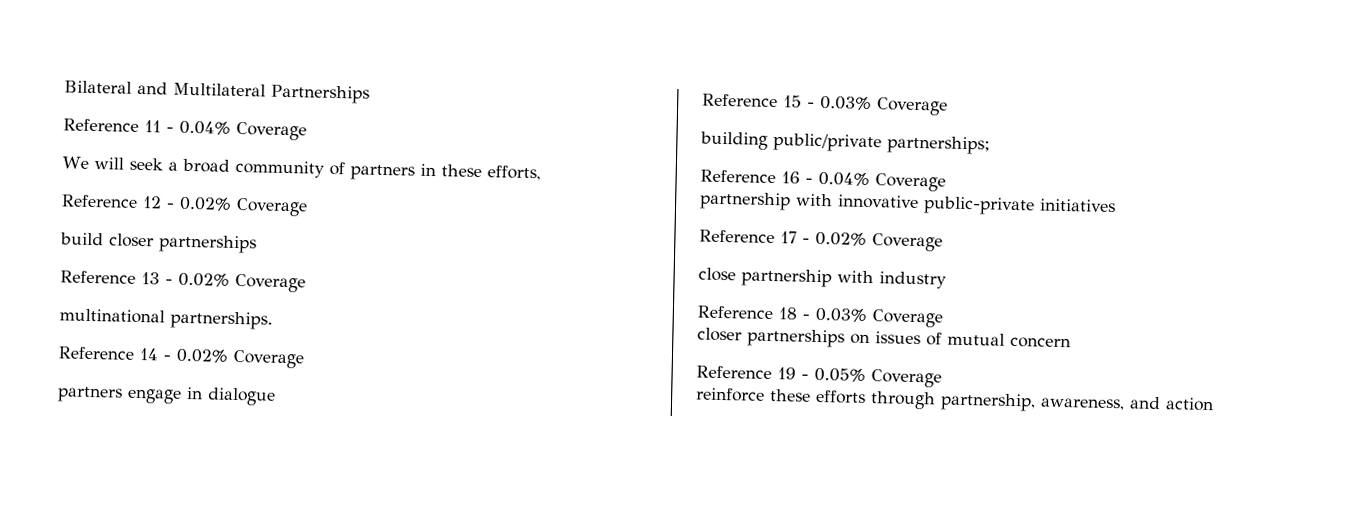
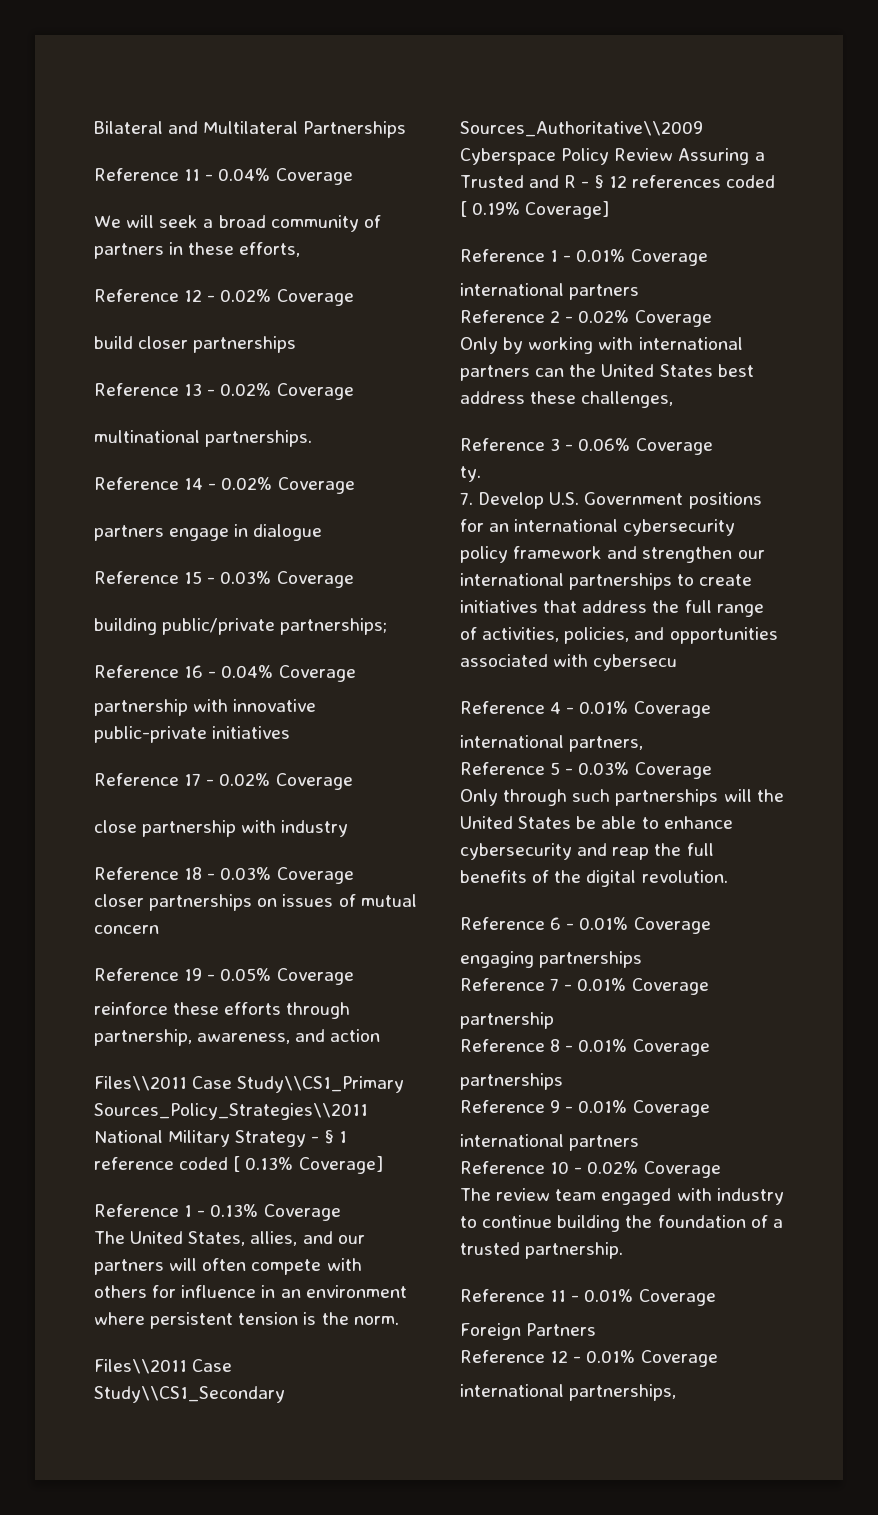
+ Files\\2011 Case Study\\CS1_Primary Sources_Policy_Strategies\\2011 National Military Strategy - § 1 reference coded [ 0.13% Coverage]
+ Reference 1 - 0.13% Coverage
+ The United States, allies, and our partners will often compete with others for influence in an environment where persistent tension is the norm.
+ Files\\2011 Case Study\\CS1_Secondary Sources_Authoritative\\2009 Cyberspace Policy Review Assuring a Trusted and R - § 12 references coded [ 0.19% Coverage]
+ Reference 1 - 0.01% Coverage
+ international partners
+ Reference 2 - 0.02% Coverage
+ Only by working with international partners can the United States best address these challenges,
+ Reference 3 - 0.06% Coverage
+ ty.
+ 7. Develop U.S. Government positions for an international cybersecurity policy framework and strengthen our international partnerships to create initiatives that address the full range of activities, policies, and opportunities associated with cybersecu
+ Reference 4 - 0.01% Coverage
+ international partners,
+ Reference 5 - 0.03% Coverage
+ Only through such partnerships will the United States be able to enhance cybersecurity and reap the full benefits of the digital revolution.
+ Reference 6 - 0.01% Coverage
+ engaging partnerships
+ Reference 7 - 0.01% Coverage
+ partnership
+ Reference 8 - 0.01% Coverage
+ partnerships
+ Reference 9 - 0.01% Coverage
+ international partners
+ Reference 10 - 0.02% Coverage
+ The review team engaged with industry to continue building the foundation of a trusted partnership.
+ Reference 11 - 0.01% Coverage
+ Foreign Partners
+ Reference 12 - 0.01% Coverage
+ international partnerships,

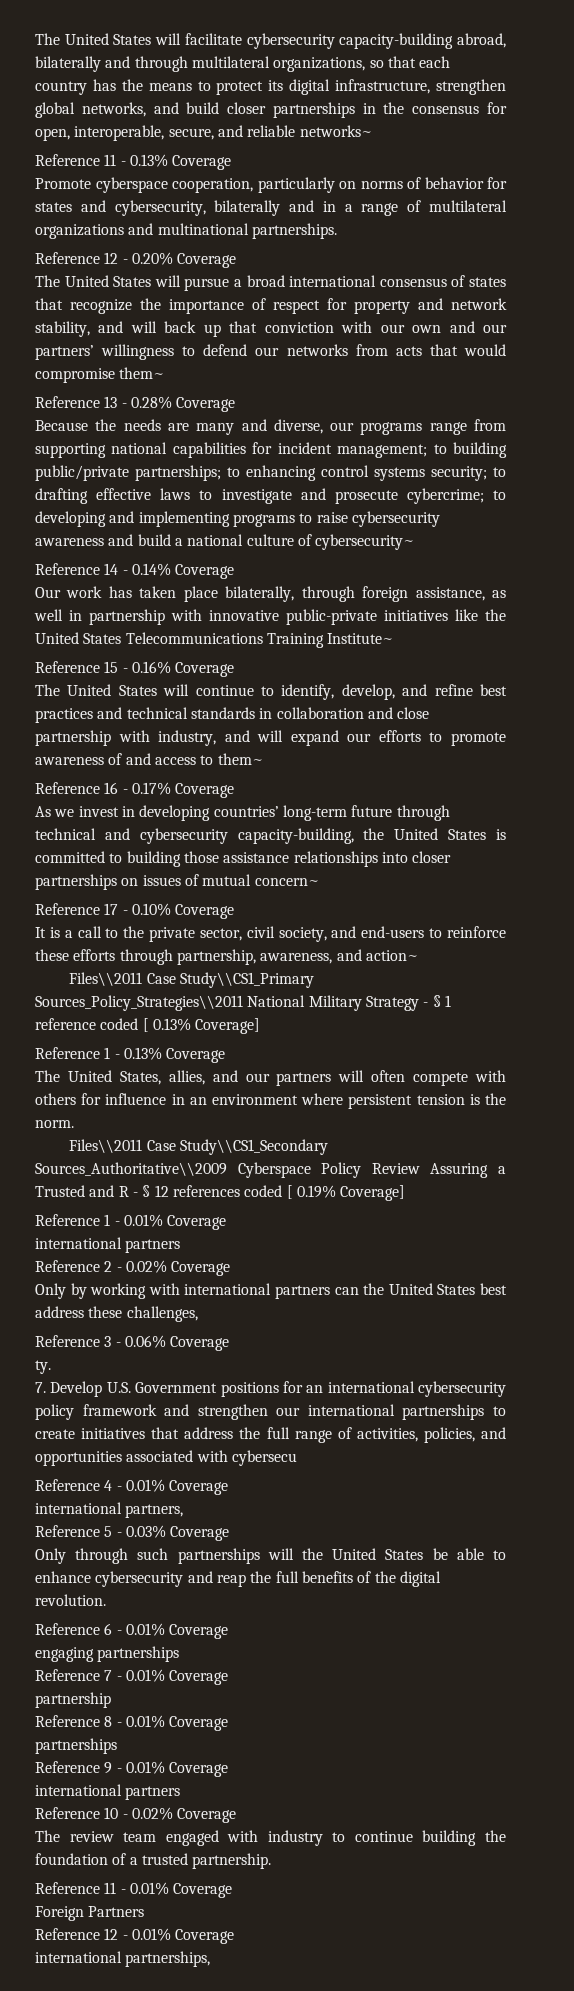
- Bilateral and Multilateral Partnerships
- Reference 11 - 0.04% Coverage
- We will seek a broad community of partners in these efforts,
- Reference 12 - 0.02% Coverage
- build closer partnerships
+ The United States will facilitate cybersecurity capacity-building abroad, bilaterally and through multilateral organizations, so that each country has the means to protect its digital infrastructure, strengthen global networks, and build closer partnerships in the consensus for open, interoperable, secure, and reliable networks~
+ Reference 11 - 0.13% Coverage
+ Promote cyberspace cooperation, particularly on norms of behavior for states and cybersecurity, bilaterally and in a range of multilateral organizations and multinational partnerships.
+ Reference 12 - 0.20% Coverage
+ The United States will pursue a broad international consensus of states that recognize the importance of respect for property and network stability, and will back up that conviction with our own and our partners’ willingness to defend our networks from acts that would compromise them~
- Reference 13 - 0.02% Coverage
- multinational partnerships.
+ Reference 13 - 0.28% Coverage
+ Because the needs are many and diverse, our programs range from supporting national capabilities for incident management; to building public/private partnerships; to enhancing control systems security; to drafting effective laws to investigate and prosecute cybercrime; to developing and implementing programs to raise cybersecurity awareness and build a national culture of cybersecurity~
- Reference 14 - 0.02% Coverage
- partners engage in dialogue
- Reference 15 - 0.03% Coverage
- building public/private partnerships;
- Reference 16 - 0.04% Coverage
- partnership with innovative public-private initiatives
- Reference 17 - 0.02% Coverage
- close partnership with industry
- Reference 18 - 0.03% Coverage
- closer partnerships on issues of mutual concern
- Reference 19 - 0.05% Coverage
- reinforce these efforts through partnership, awareness, and action
+ Reference 14 - 0.14% Coverage
+ Our work has taken place bilaterally, through foreign assistance, as well in partnership with innovative public-private initiatives like the United States Telecommunications Training Institute~
+ Reference 15 - 0.16% Coverage
+ The United States will continue to identify, develop, and refine best practices and technical standards in collaboration and close partnership with industry, and will expand our efforts to promote awareness of and access to them~
+ Reference 16 - 0.17% Coverage
+ As we invest in developing countries’ long-term future through technical and cybersecurity capacity-building, the United States is committed to building those assistance relationships into closer partnerships on issues of mutual concern~
+ Reference 17 - 0.10% Coverage
+ It is a call to the private sector, civil society, and end-users to reinforce these efforts through partnership, awareness, and action~

